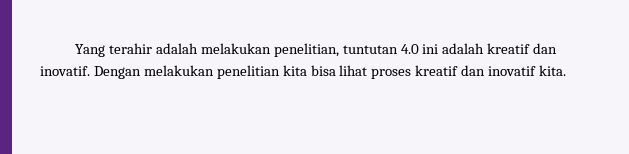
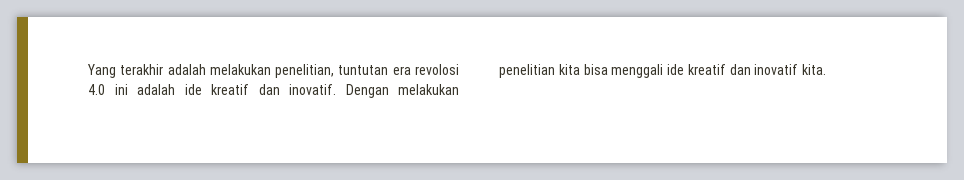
- Yang terahir adalah melakukan penelitian, tuntutan 4.0 ini adalah kreatif dan inovatif.
+ Yang terakhir adalah melakukan penelitian, tuntutan era revolosi 4.0 ini adalah ide kreatif dan inovatif.
- Dengan melakukan penelitian kita bisa lihat proses kreatif dan inovatif kita.
+ Dengan melakukan penelitian kita bisa menggali ide kreatif dan inovatif kita.

